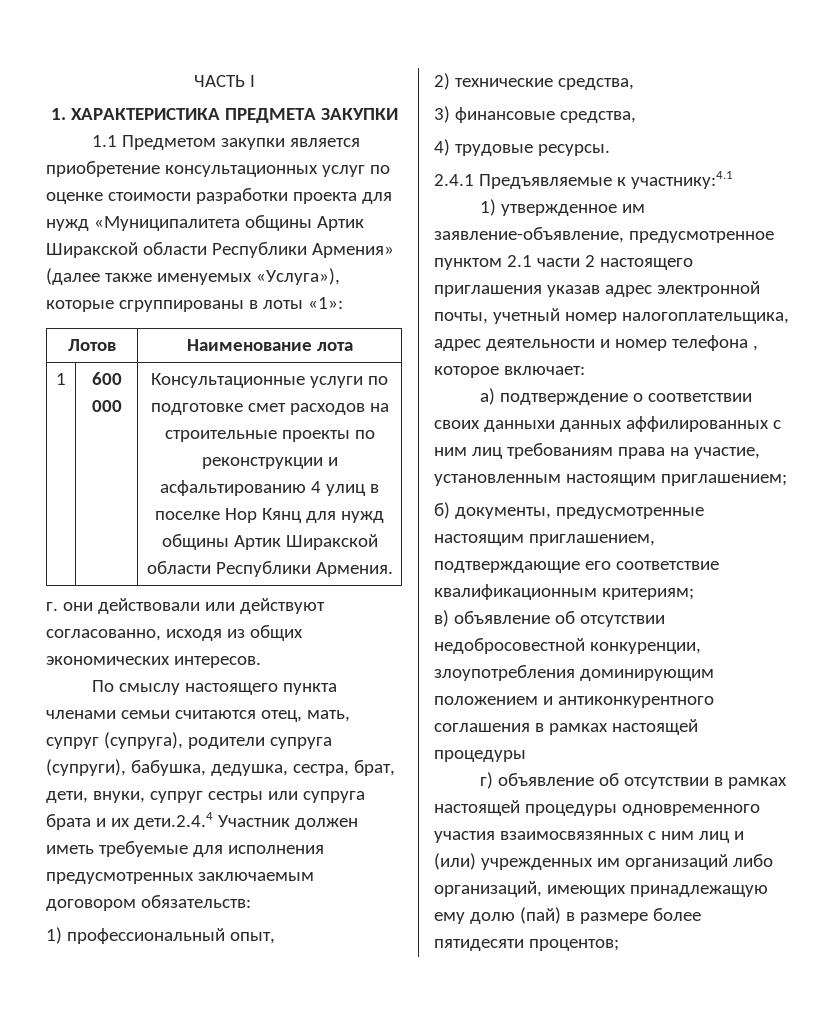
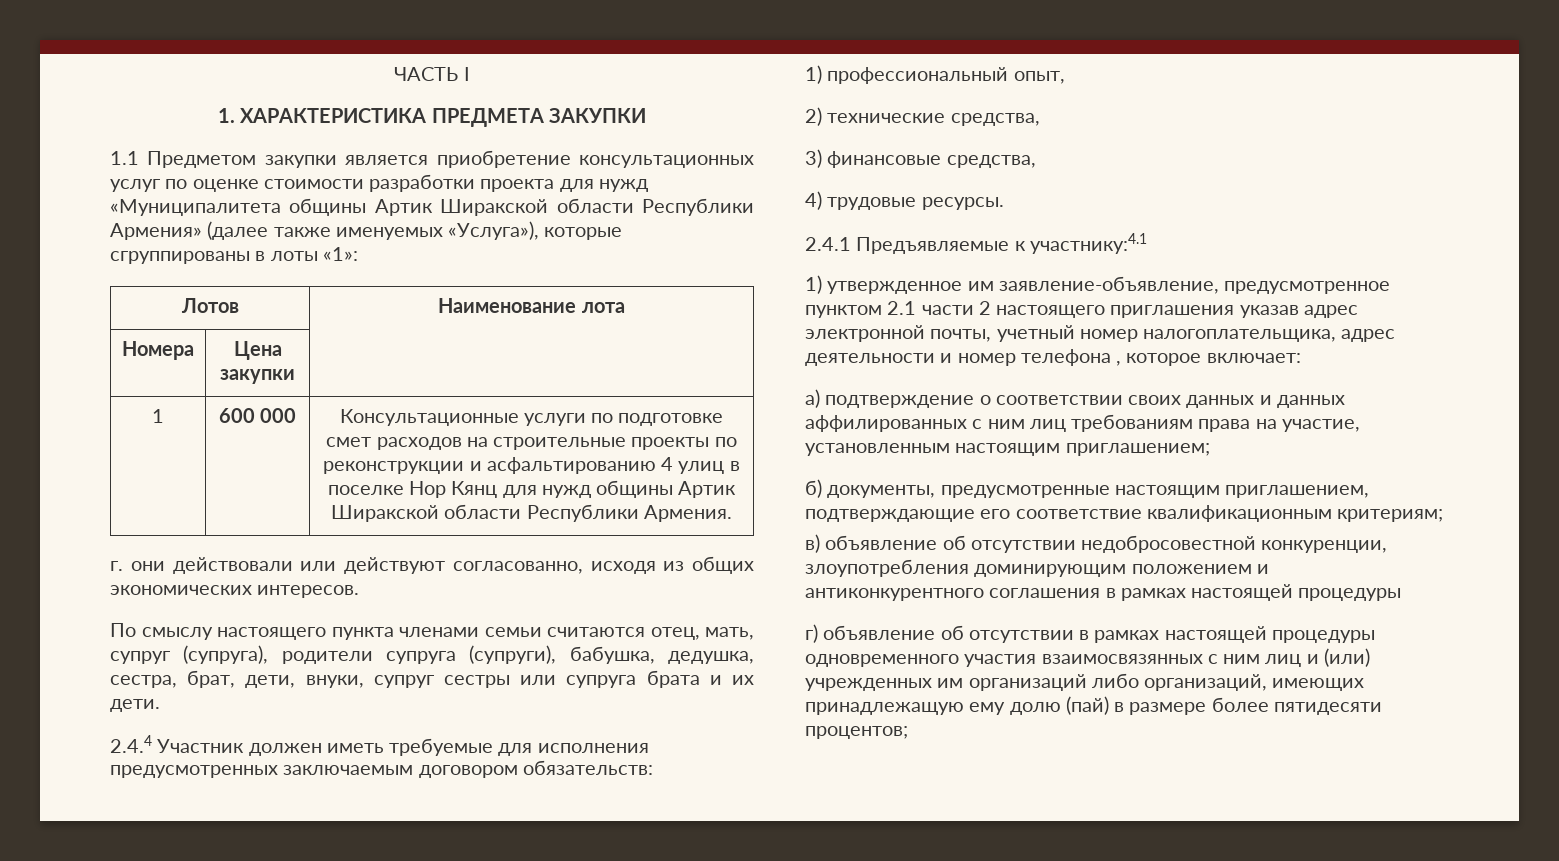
+ Номера | Цена закупки |
- По смыслу настоящего пункта членами семьи считаются отец, мать, супруг (супруга), родители супруга (супруги), бабушка, дедушка, сестра, брат, дети, внуки, супруг сестры или супруга брата и их дети.2.4.4 Участник должен иметь требуемые для исполнения предусмотренных заключаемым договором обязательств:
+ По смыслу настоящего пункта членами семьи считаются отец, мать, супруг (супруга), родители супруга (супруги), бабушка, дедушка, сестра, брат, дети, внуки, супруг сестры или супруга брата и их дети.
+ 2.4.4 Участник должен иметь требуемые для исполнения предусмотренных заключаемым договором обязательств:
- а) подтверждение о соответствии своих данныхи данных аффилированных с ним лиц требованиям права на участие, установленным настоящим приглашением;
+ а) подтверждение о соответствии своих данных и данных аффилированных с ним лиц требованиям права на участие, установленным настоящим приглашением;

